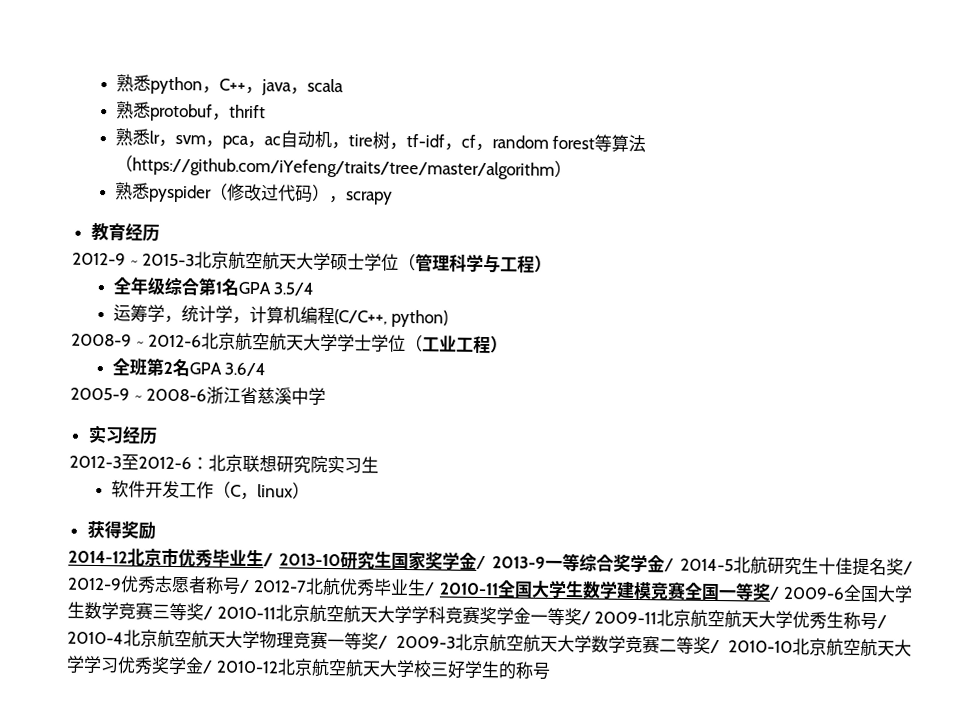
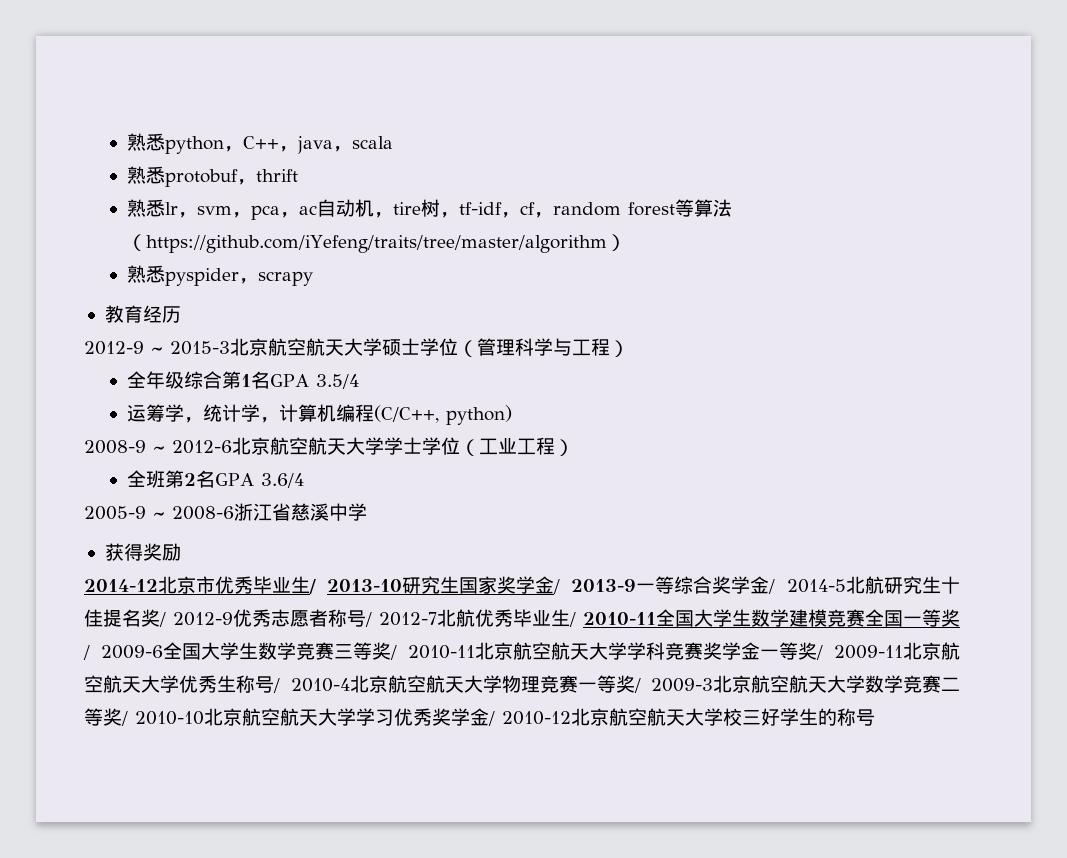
- 熟悉pyspider（修改过代码），scrapy
+ 熟悉pyspider，scrapy
- 实习经历
- 2012-3至2012-6：北京联想研究院实习生
- 软件开发工作（C，linux）

